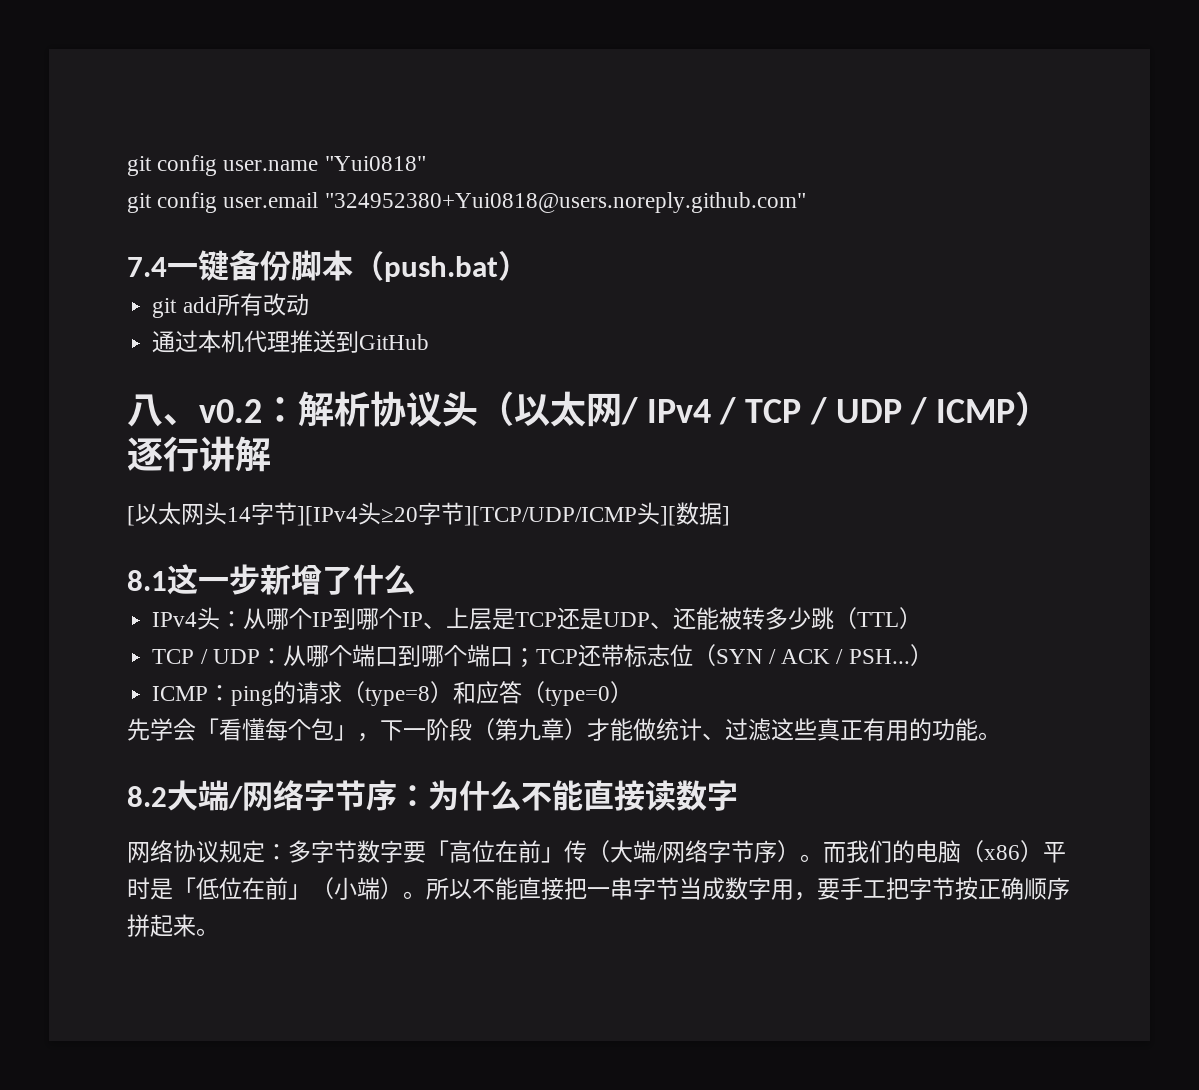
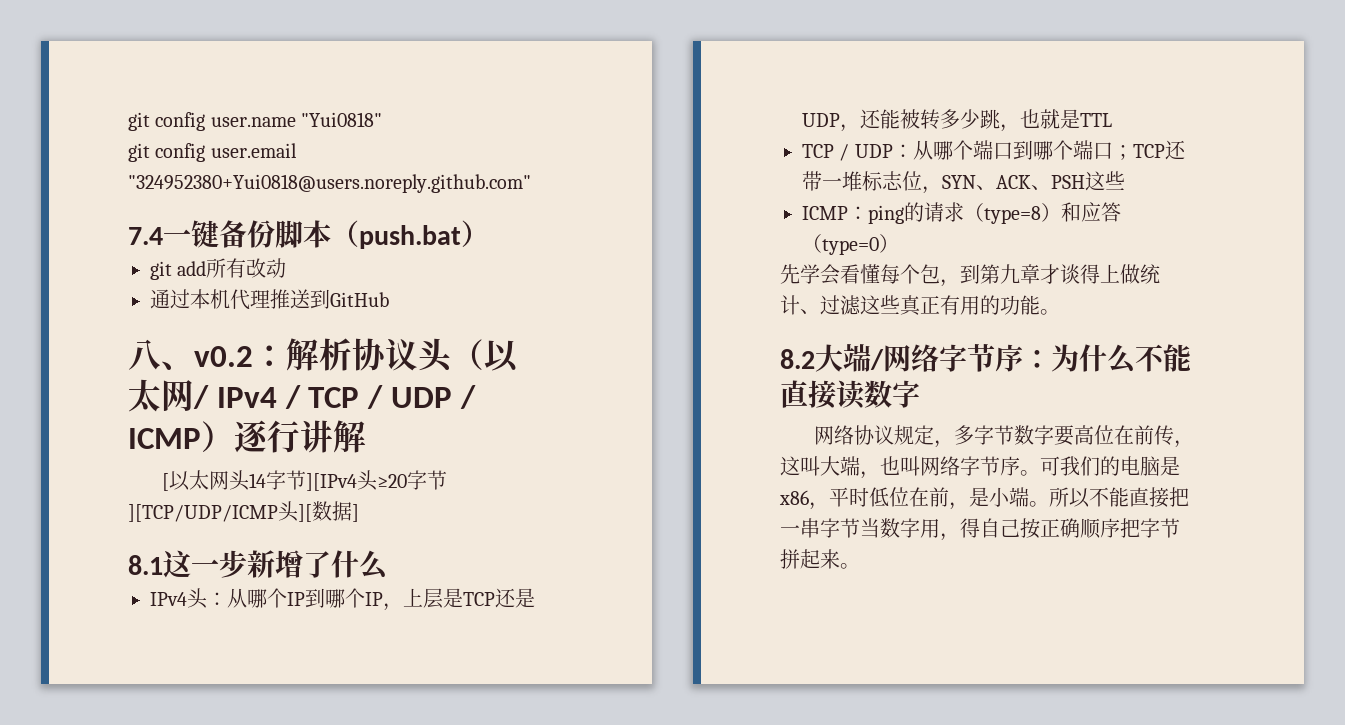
- IPv4头：从哪个IP到哪个IP、上层是TCP还是UDP、还能被转多少跳（TTL）
+ IPv4头：从哪个IP到哪个IP，上层是TCP还是UDP，还能被转多少跳，也就是TTL
- TCP / UDP：从哪个端口到哪个端口；TCP还带标志位（SYN / ACK / PSH...）
+ TCP / UDP：从哪个端口到哪个端口；TCP还带一堆标志位，SYN、ACK、PSH这些
- 先学会「看懂每个包」，下一阶段（第九章）才能做统计、过滤这些真正有用的功能。
+ 先学会看懂每个包，到第九章才谈得上做统计、过滤这些真正有用的功能。
- 网络协议规定：多字节数字要「高位在前」传（大端/网络字节序）。而我们的电脑（x86）平时是「低位在前」（小端）。
+ 网络协议规定，多字节数字要高位在前传，这叫大端，也叫网络字节序。可我们的电脑是x86，平时低位在前，是小端。
- 所以不能直接把一串字节当成数字用，要手工把字节按正确顺序拼起来。
+ 所以不能直接把一串字节当数字用，得自己按正确顺序把字节拼起来。

